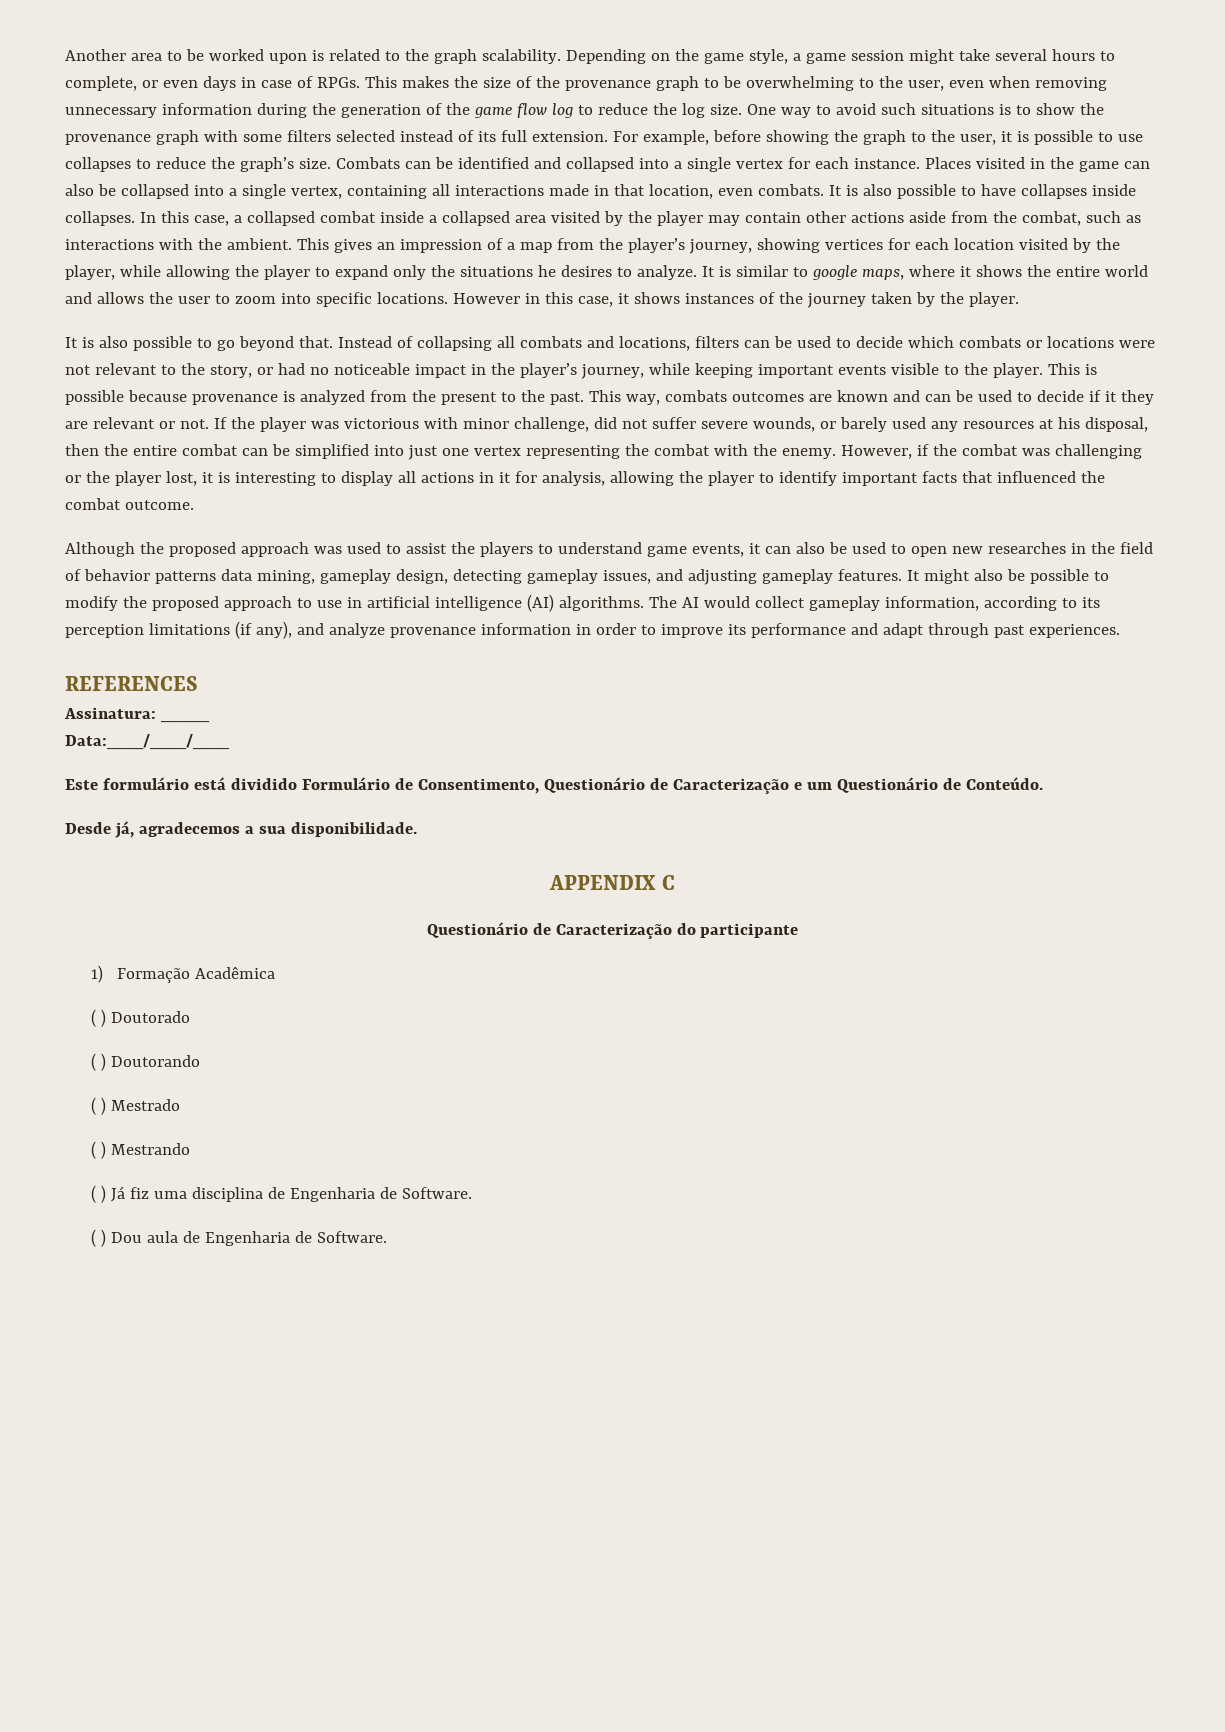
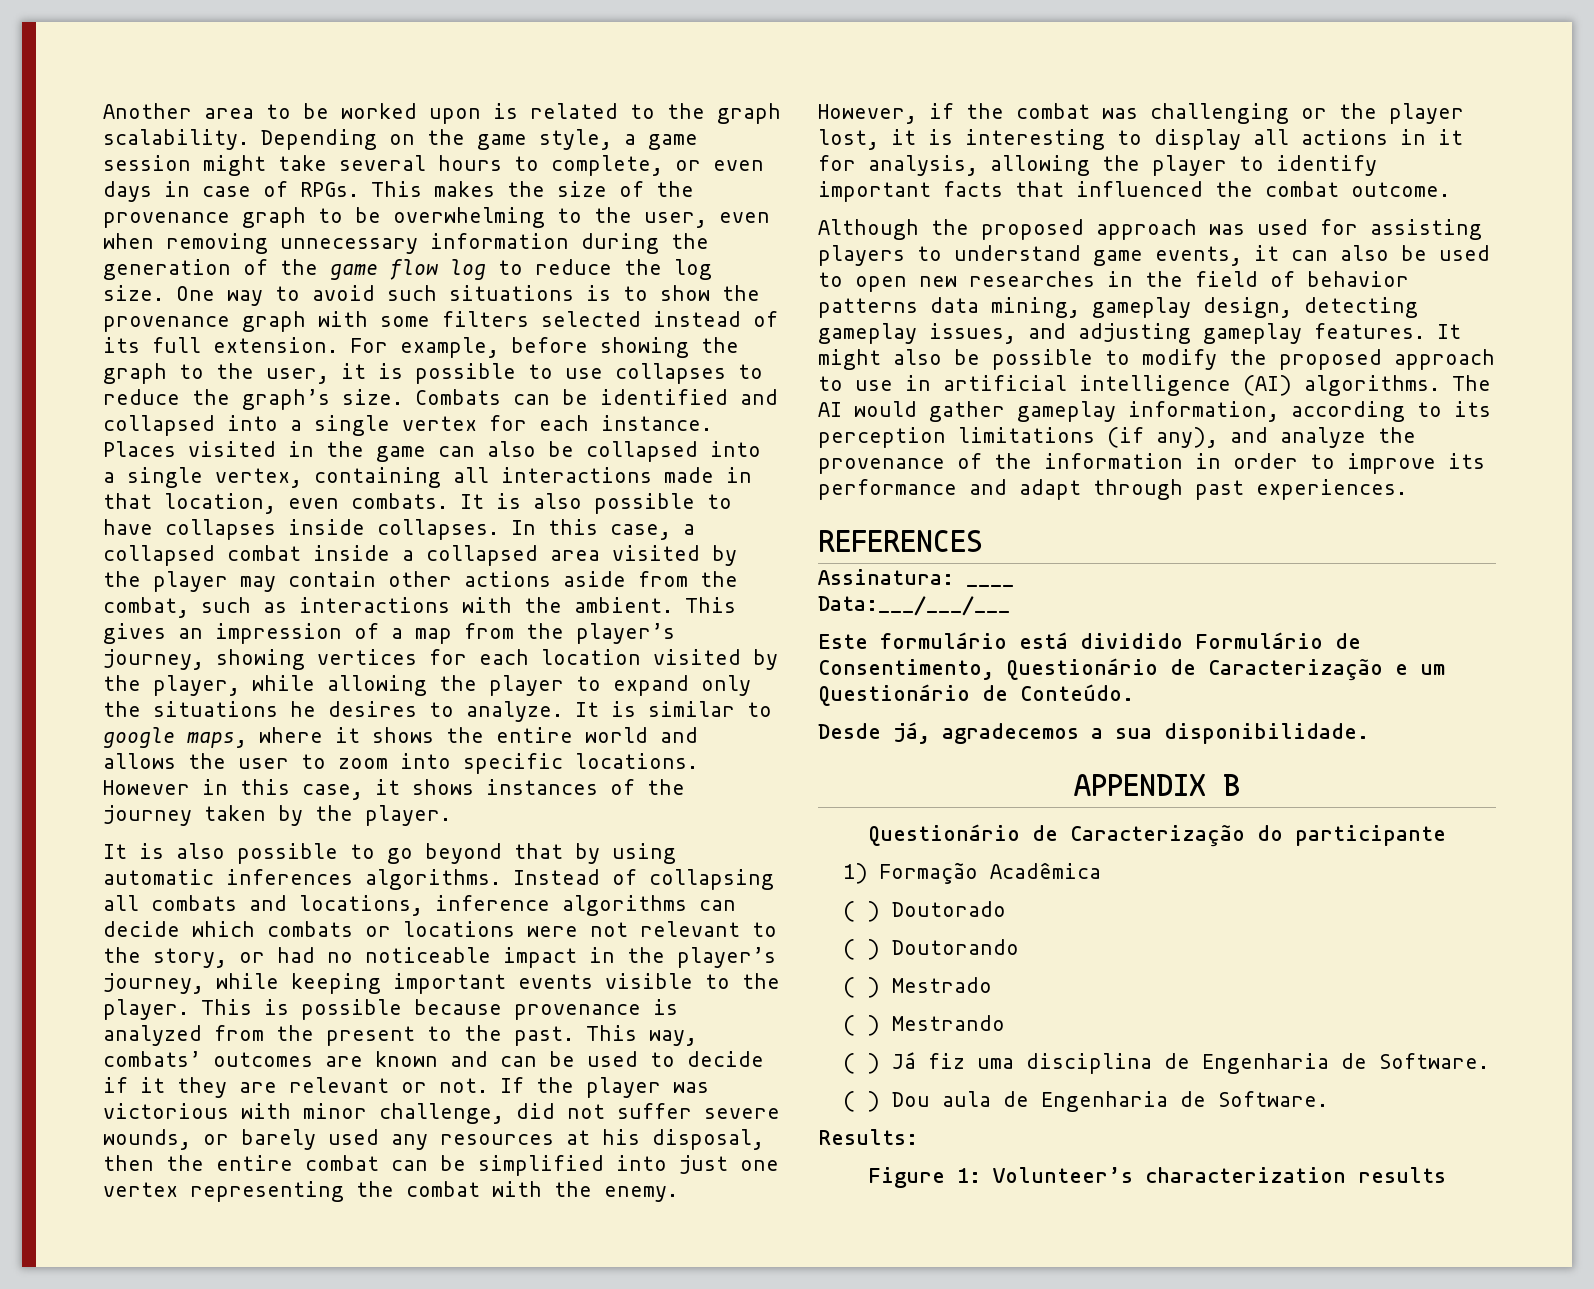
- It is also possible to go beyond that.
+ It is also possible to go beyond that by using automatic inferences algorithms.
- Instead of collapsing all combats and locations, filters can be used to decide which combats or locations were not relevant to the story, or had no noticeable impact in the player’s journey, while keeping important events visible to the player.
+ Instead of collapsing all combats and locations, inference algorithms can decide which combats or locations were not relevant to the story, or had no noticeable impact in the player’s journey, while keeping important events visible to the player.
- This way, combats outcomes are known and can be used to decide if it they are relevant or not.
+ This way, combats’ outcomes are known and can be used to decide if it they are relevant or not.
- Although the proposed approach was used to assist the players to understand game events, it can also be used to open new researches in the field of behavior patterns data mining, gameplay design, detecting gameplay issues, and adjusting gameplay features.
+ Although the proposed approach was used for assisting players to understand game events, it can also be used to open new researches in the field of behavior patterns data mining, gameplay design, detecting gameplay issues, and adjusting gameplay features.
- The AI would collect gameplay information, according to its perception limitations (if any), and analyze provenance information in order to improve its performance and adapt through past experiences.
+ The AI would gather gameplay information, according to its perception limitations (if any), and analyze the provenance of the information in order to improve its performance and adapt through past experiences.
- APPENDIX C
+ APPENDIX B
+ Results:
+ Figure 1: Volunteer’s characterization results

